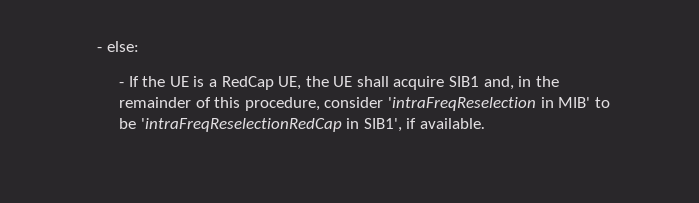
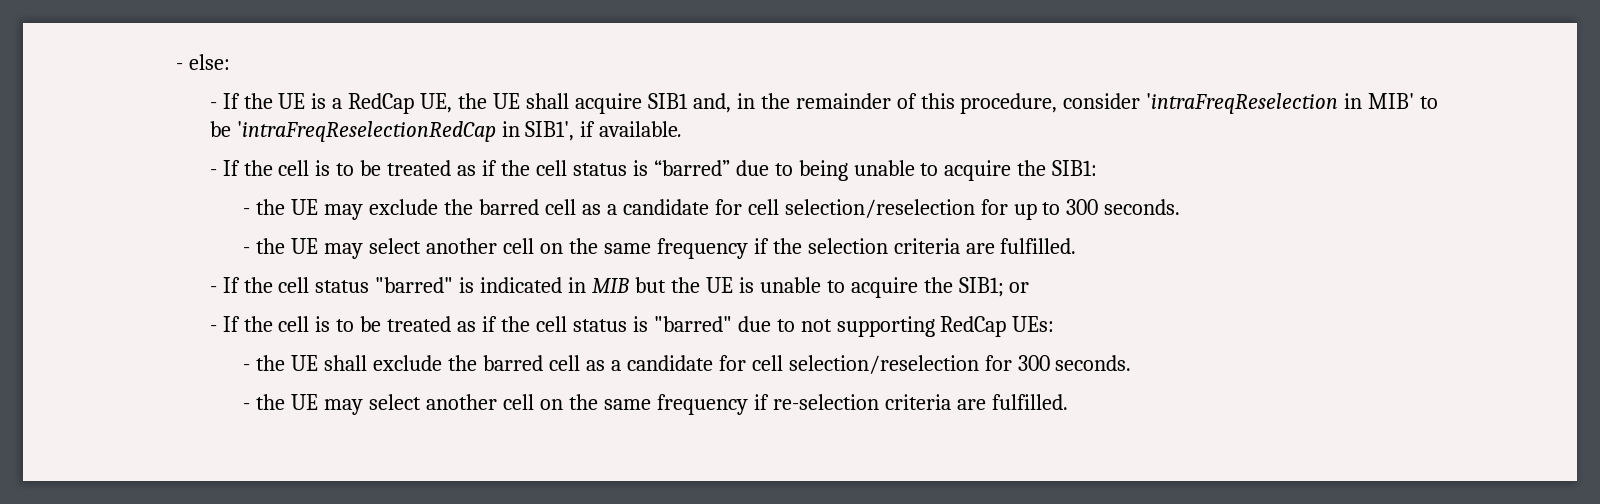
+ - If the cell is to be treated as if the cell status is “barred” due to being unable to acquire the SIB1:
+ - the UE may exclude the barred cell as a candidate for cell selection/reselection for up to 300 seconds.
+ - the UE may select another cell on the same frequency if the selection criteria are fulfilled.
+ - If the cell status "barred" is indicated in MIB but the UE is unable to acquire the SIB1; or
+ - If the cell is to be treated as if the cell status is "barred" due to not supporting RedCap UEs:
+ - the UE shall exclude the barred cell as a candidate for cell selection/reselection for 300 seconds.
+ - the UE may select another cell on the same frequency if re-selection criteria are fulfilled.

